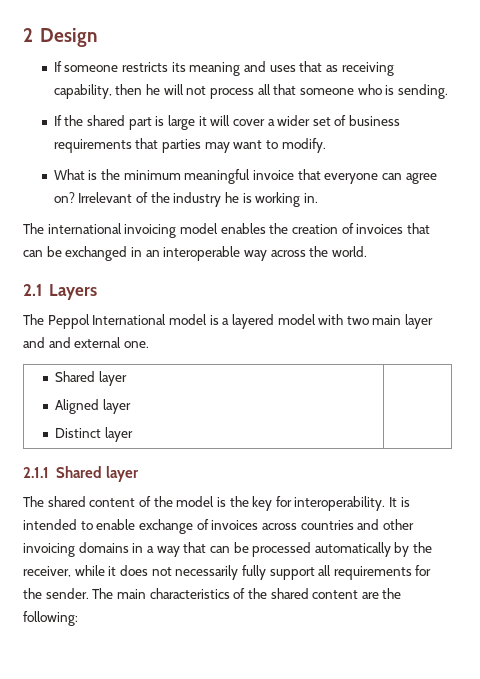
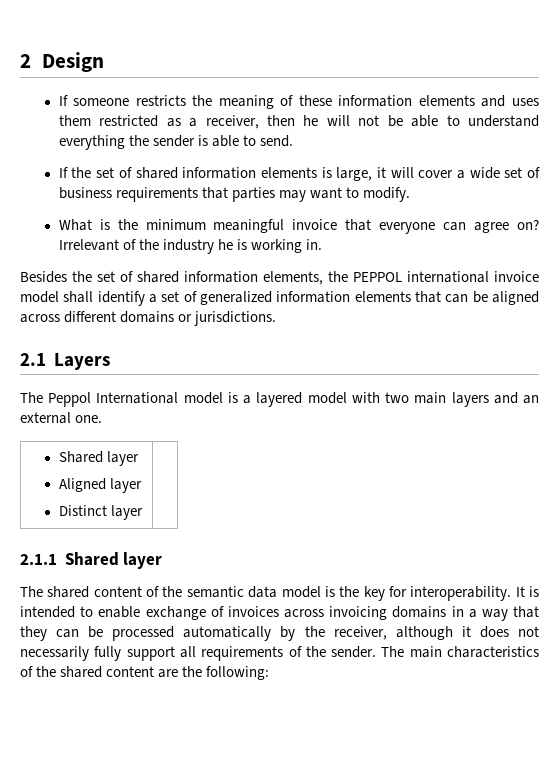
- If someone restricts its meaning and uses that as receiving capability, then he will not process all that someone who is sending.
- If the shared part is large it will cover a wider set of business requirements that parties may want to modify.
+ If someone restricts the meaning of these information elements and uses them restricted as a receiver, then he will not be able to understand everything the sender is able to send.
+ If the set of shared information elements is large, it will cover a wide set of business requirements that parties may want to modify.
- The international invoicing model enables the creation of invoices that can be exchanged in an interoperable way across the world.
+ Besides the set of shared information elements, the PEPPOL international invoice model shall identify a set of generalized information elements that can be aligned across different domains or jurisdictions.
- The Peppol International model is a layered model with two main layer and and external one.
+ The Peppol International model is a layered model with two main layers and an external one.
- The shared content of the model is the key for interoperability.
+ The shared content of the semantic data model is the key for interoperability.
- It is intended to enable exchange of invoices across countries and other invoicing domains in a way that can be processed automatically by the receiver, while it does not necessarily fully support all requirements for the sender.
+ It is intended to enable exchange of invoices across invoicing domains in a way that they can be processed automatically by the receiver, although it does not necessarily fully support all requirements of the sender.

